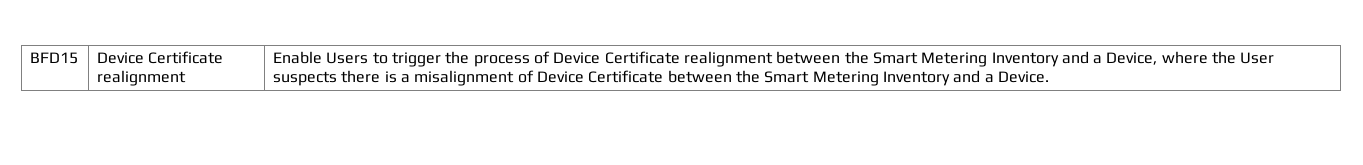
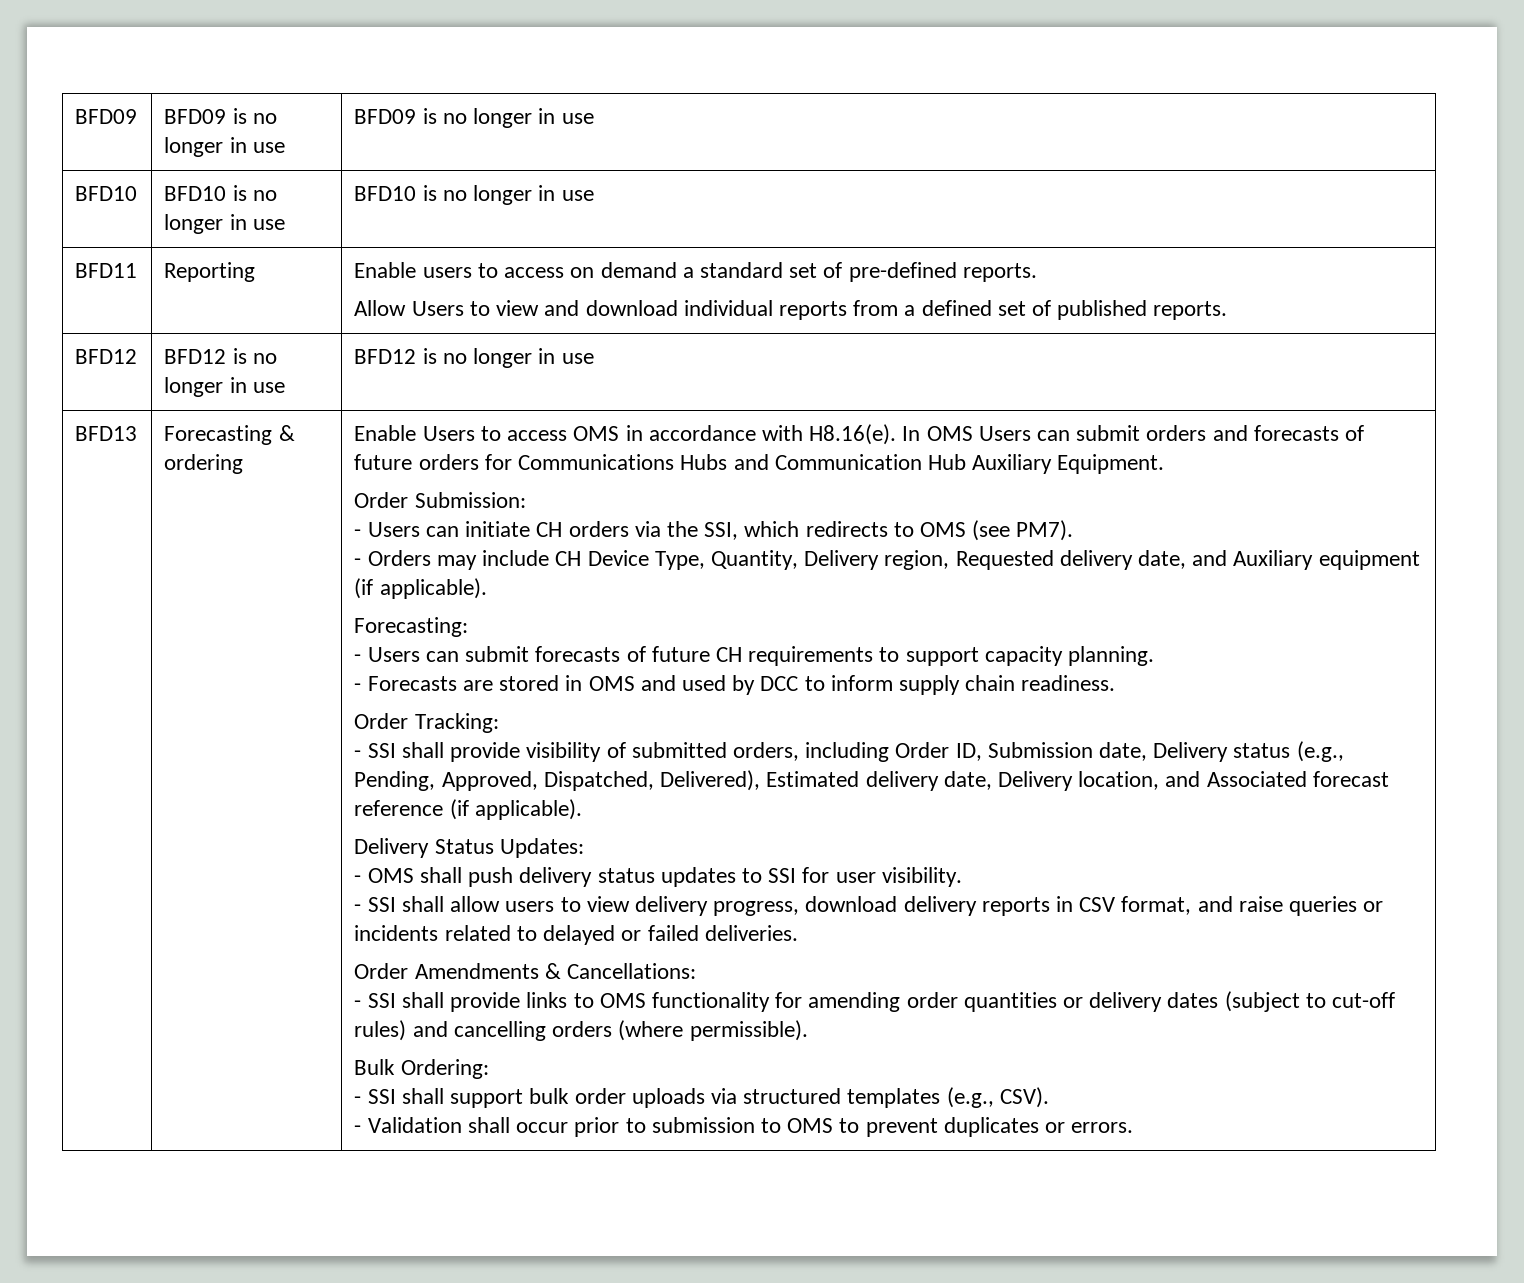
- BFD15 | Device Certificate realignment | Enable Users to trigger the process of Device Certificate realignment between the Smart Metering Inventory and a Device, where the User suspects there is a misalignment of Device Certificate between the Smart Metering Inventory and a Device.
+ BFD09 | BFD09 is no longer in use | BFD09 is no longer in use
+ BFD10 | BFD10 is no longer in use | BFD10 is no longer in use
+ BFD11 | Reporting | Enable users to access on demand a standard set of pre-defined reports.
+ Allow Users to view and download individual reports from a defined set of published reports.
+ BFD12 | BFD12 is no longer in use | BFD12 is no longer in use
+ BFD13 | Forecasting & ordering | Enable Users to access OMS in accordance with H8.16(e). In OMS Users can submit orders and forecasts of future orders for Communications Hubs and Communication Hub Auxiliary Equipment.
+ Order Submission:
+ - Users can initiate CH orders via the SSI, which redirects to OMS (see PM7).
+ - Orders may include CH Device Type, Quantity, Delivery region, Requested delivery date, and Auxiliary equipment (if applicable).
+ Forecasting:
+ - Users can submit forecasts of future CH requirements to support capacity planning.
+ - Forecasts are stored in OMS and used by DCC to inform supply chain readiness.
+ Order Tracking:
+ - SSI shall provide visibility of submitted orders, including Order ID, Submission date, Delivery status (e.g., Pending, Approved, Dispatched, Delivered), Estimated delivery date, Delivery location, and Associated forecast reference (if applicable).
+ Delivery Status Updates:
+ - OMS shall push delivery status updates to SSI for user visibility.
+ - SSI shall allow users to view delivery progress, download delivery reports in CSV format, and raise queries or incidents related to delayed or failed deliveries.
+ Order Amendments & Cancellations:
+ - SSI shall provide links to OMS functionality for amending order quantities or delivery dates (subject to cut-off rules) and cancelling orders (where permissible).
+ Bulk Ordering:
+ - SSI shall support bulk order uploads via structured templates (e.g., CSV).
+ - Validation shall occur prior to submission to OMS to prevent duplicates or errors.

